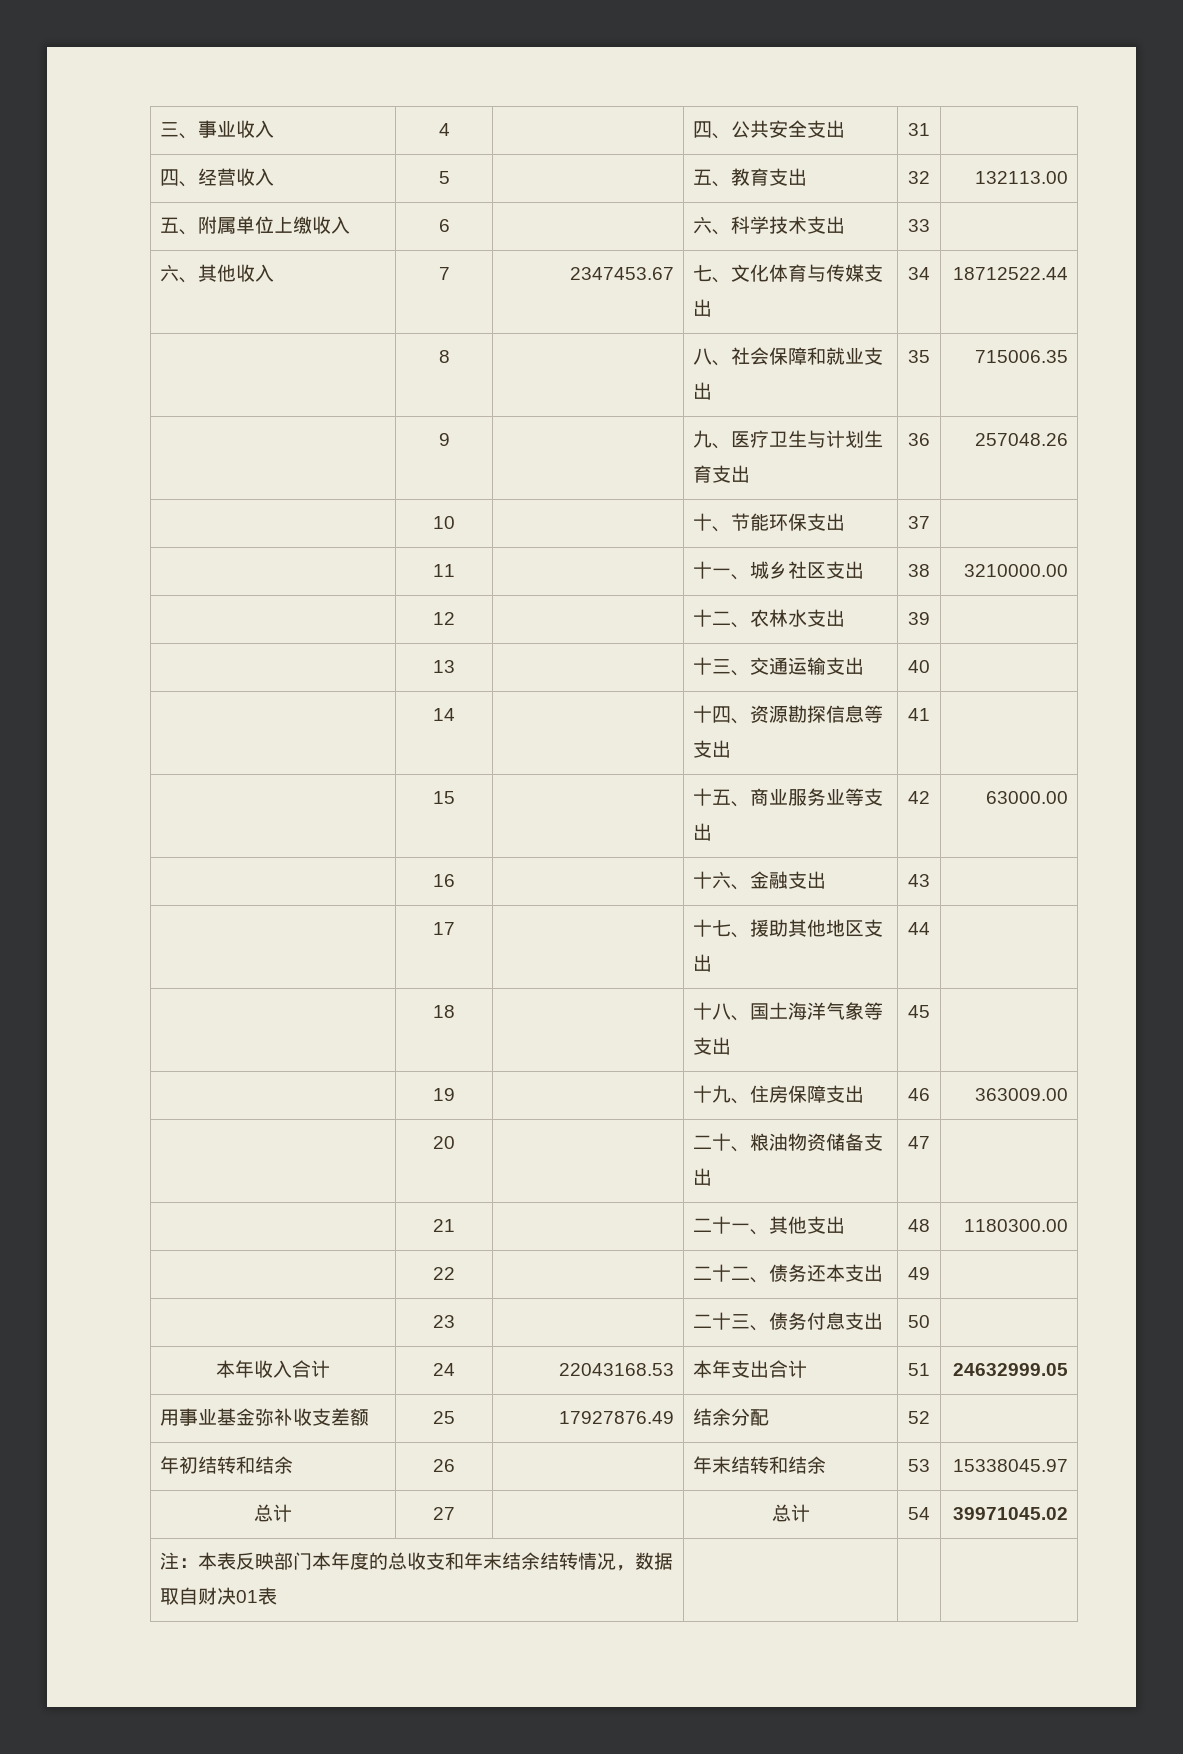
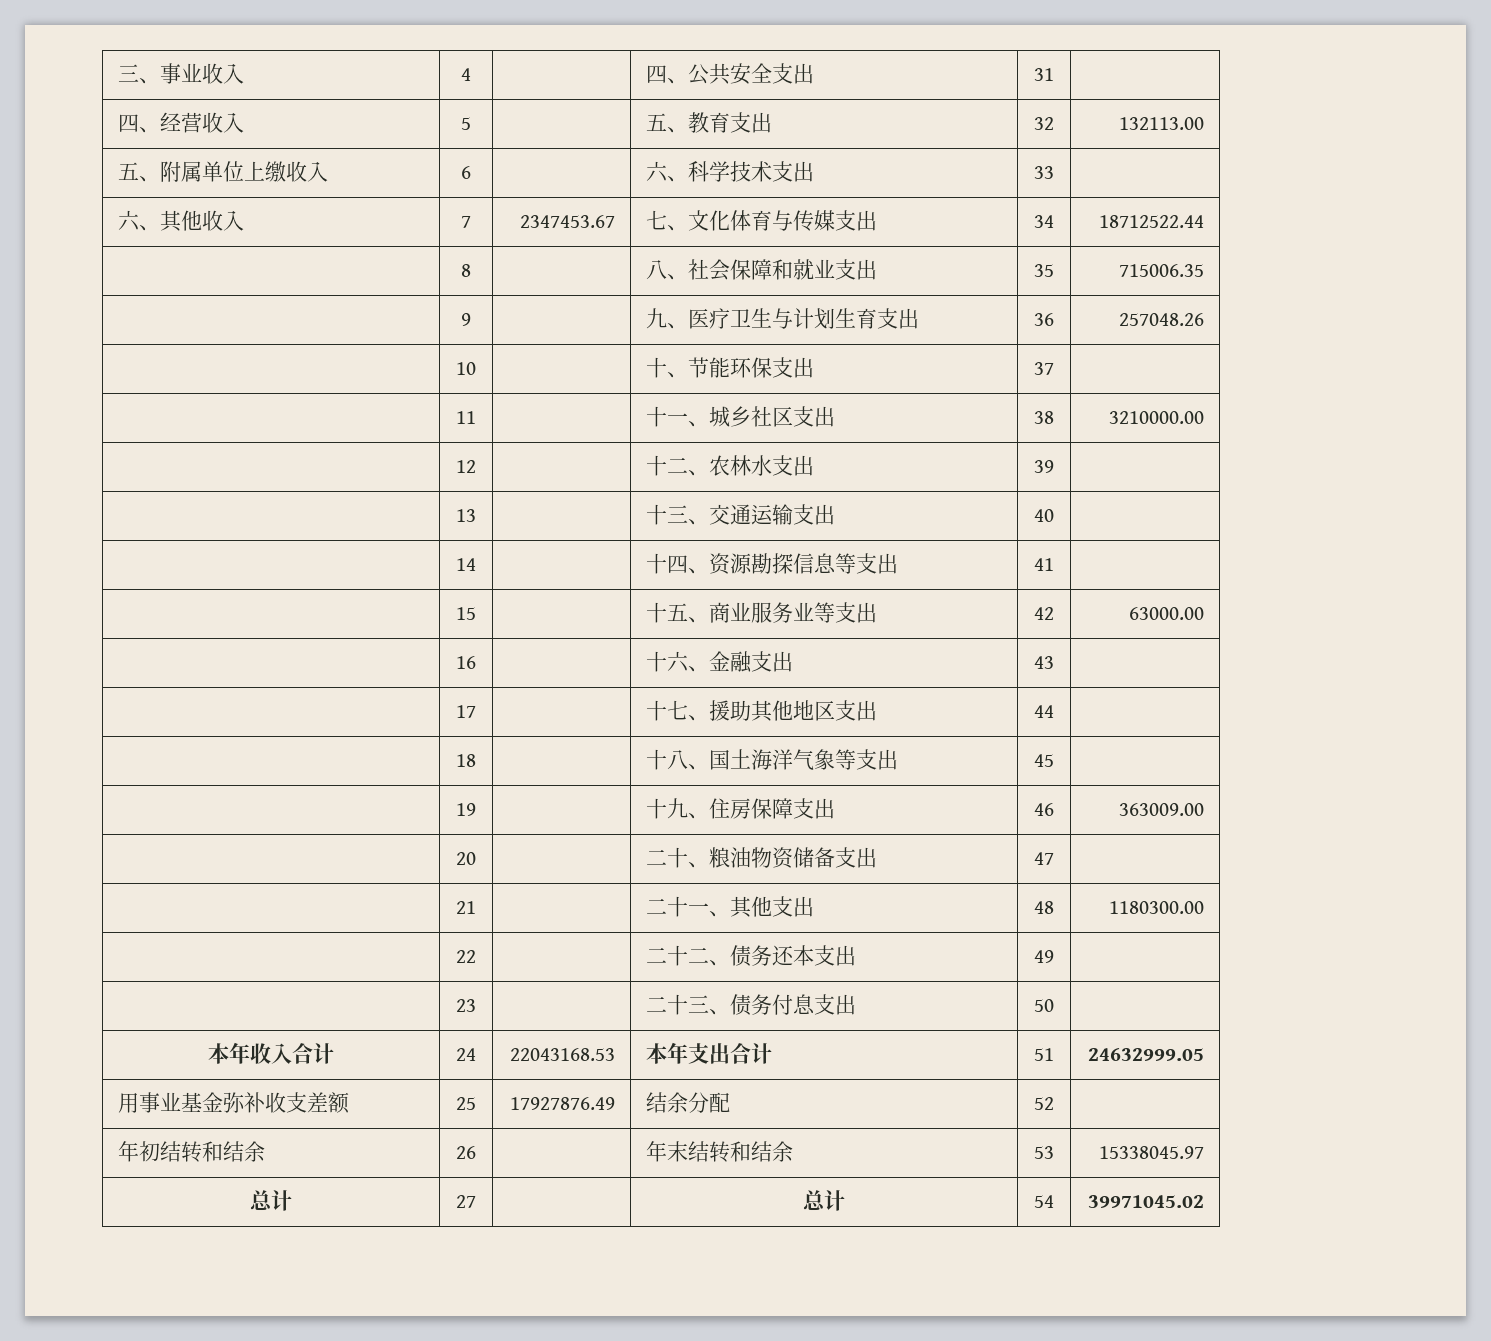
- 注：本表反映部门本年度的总收支和年末结余结转情况，数据取自财决01表 | | |

